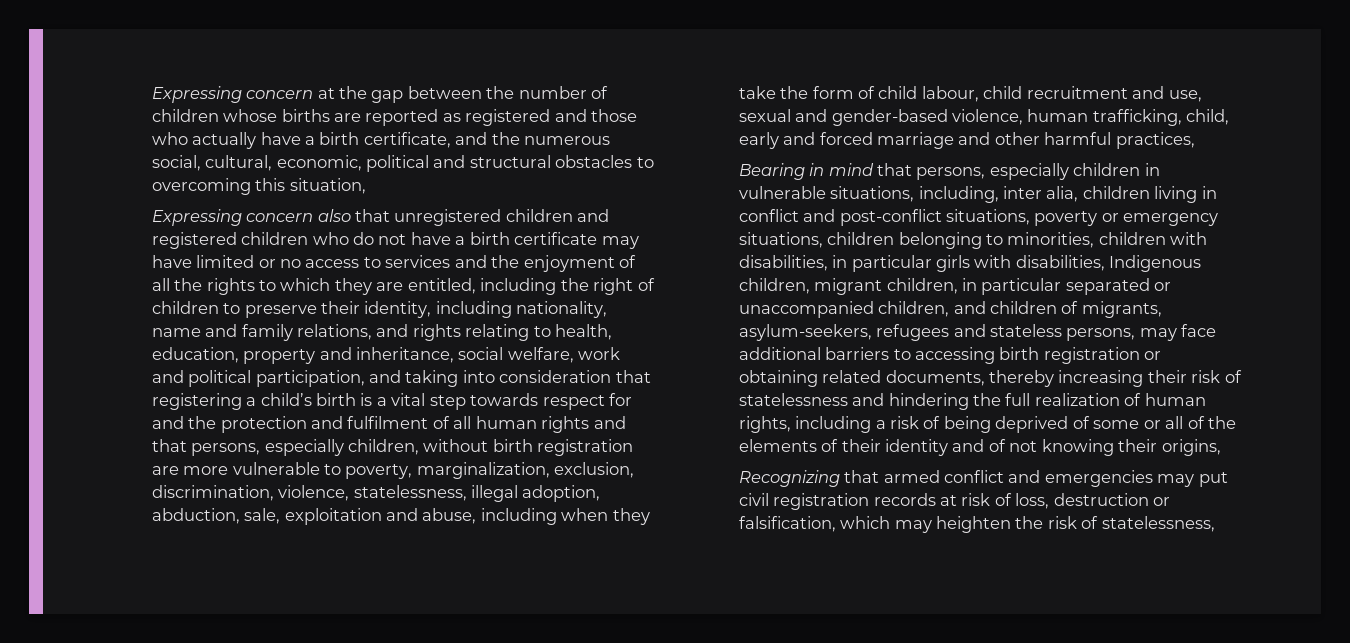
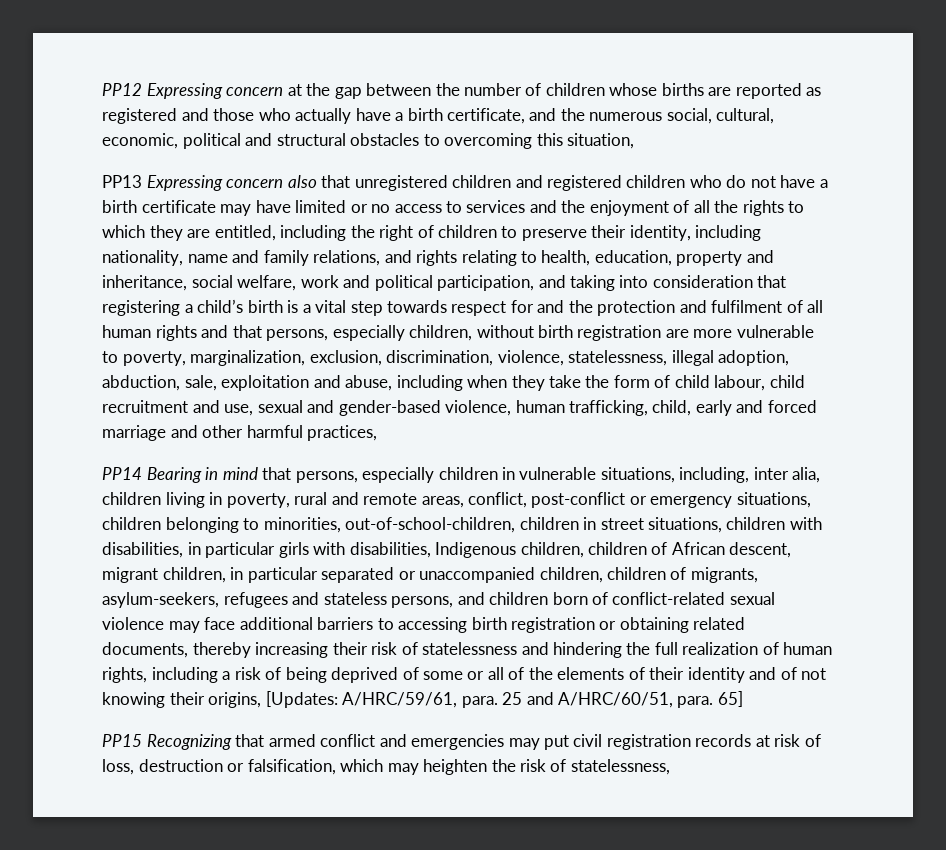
- Expressing concern at the gap between the number of children whose births are reported as registered and those who actually have a birth certificate, and the numerous social, cultural, economic, political and structural obstacles to overcoming this situation,
+ PP12 Expressing concern at the gap between the number of children whose births are reported as registered and those who actually have a birth certificate, and the numerous social, cultural, economic, political and structural obstacles to overcoming this situation,
- Expressing concern also that unregistered children and registered children who do not have a birth certificate may have limited or no access to services and the enjoyment of all the rights to which they are entitled, including the right of children to preserve their identity, including nationality, name and family relations, and rights relating to health, education, property and inheritance, social welfare, work and political participation, and taking into consideration that registering a child’s birth is a vital step towards respect for and the protection and fulfilment of all human rights and that persons, especially children, without birth registration are more vulnerable to poverty, marginalization, exclusion, discrimination, violence, statelessness, illegal adoption, abduction, sale, exploitation and abuse, including when they take the form of child labour, child recruitment and use, sexual and gender-based violence, human trafficking, child, early and forced marriage and other harmful practices,
+ PP13 Expressing concern also that unregistered children and registered children who do not have a birth certificate may have limited or no access to services and the enjoyment of all the rights to which they are entitled, including the right of children to preserve their identity, including nationality, name and family relations, and rights relating to health, education, property and inheritance, social welfare, work and political participation, and taking into consideration that registering a child’s birth is a vital step towards respect for and the protection and fulfilment of all human rights and that persons, especially children, without birth registration are more vulnerable to poverty, marginalization, exclusion, discrimination, violence, statelessness, illegal adoption, abduction, sale, exploitation and abuse, including when they take the form of child labour, child recruitment and use, sexual and gender-based violence, human trafficking, child, early and forced marriage and other harmful practices,
- Bearing in mind that persons, especially children in vulnerable situations, including, inter alia, children living in conflict and post-conflict situations, poverty or emergency situations, children belonging to minorities, children with disabilities, in particular girls with disabilities, Indigenous children, migrant children, in particular separated or unaccompanied children, and children of migrants, asylum-seekers, refugees and stateless persons, may face additional barriers to accessing birth registration or obtaining related documents, thereby increasing their risk of statelessness and hindering the full realization of human rights, including a risk of being deprived of some or all of the elements of their identity and of not knowing their origins,
- Recognizing that armed conflict and emergencies may put civil registration records at risk of loss, destruction or falsification, which may heighten the risk of statelessness,
+ PP14 Bearing in mind that persons, especially children in vulnerable situations, including, inter alia, children living in poverty, rural and remote areas, conflict, post-conflict or emergency situations, children belonging to minorities, out-of-school-children, children in street situations, children with disabilities, in particular girls with disabilities, Indigenous children, children of African descent, migrant children, in particular separated or unaccompanied children, children of migrants, asylum-seekers, refugees and stateless persons, and children born of conflict-related sexual violence may face additional barriers to accessing birth registration or obtaining related documents, thereby increasing their risk of statelessness and hindering the full realization of human rights, including a risk of being deprived of some or all of the elements of their identity and of not knowing their origins, [Updates: A/HRC/59/61, para. 25 and A/HRC/60/51, para. 65]
+ PP15 Recognizing that armed conflict and emergencies may put civil registration records at risk of loss, destruction or falsification, which may heighten the risk of statelessness,

